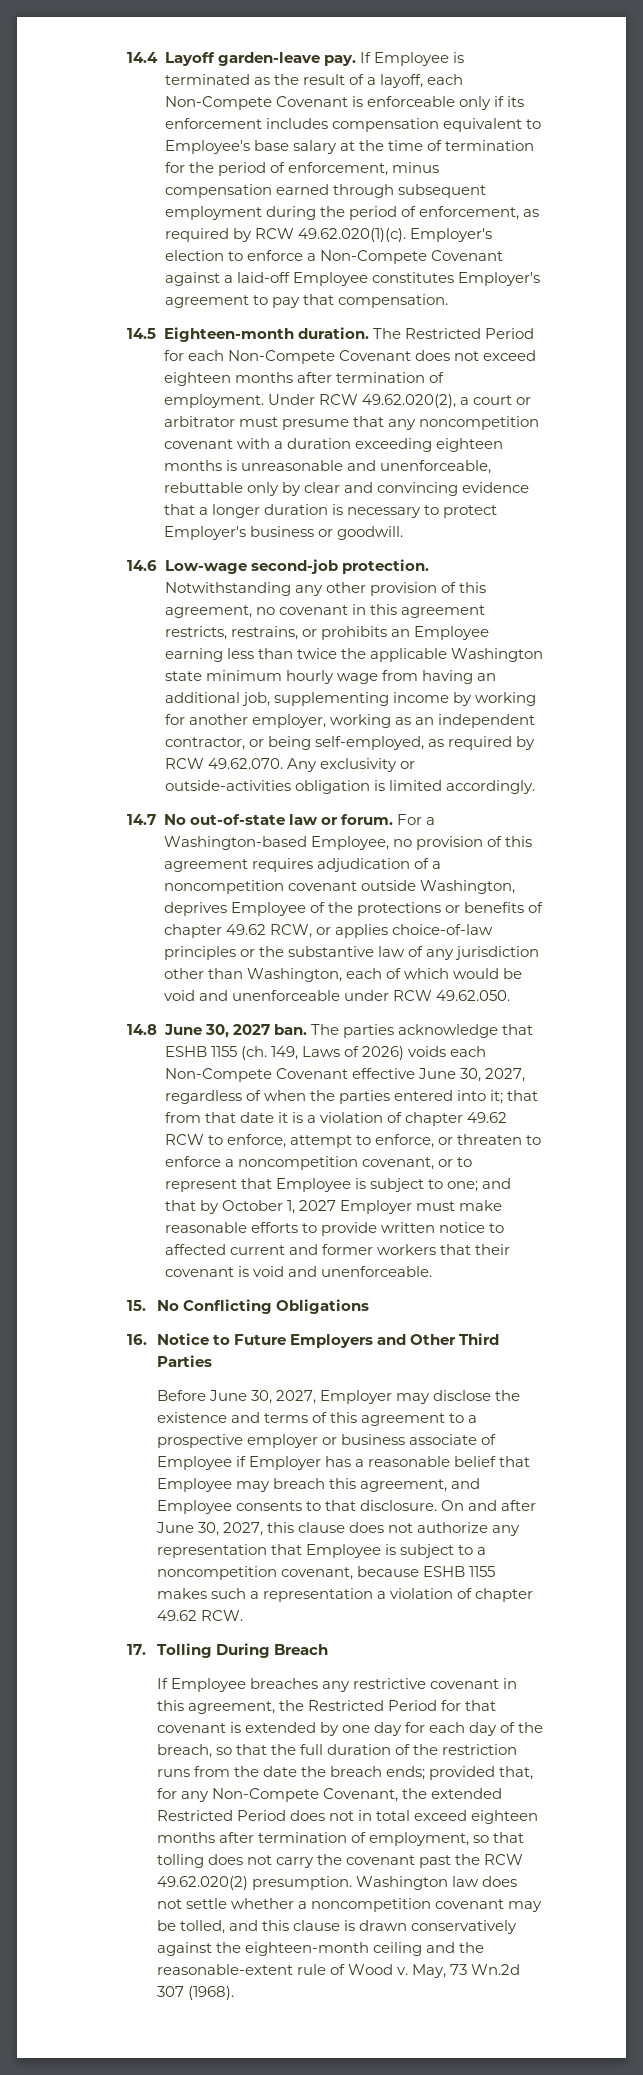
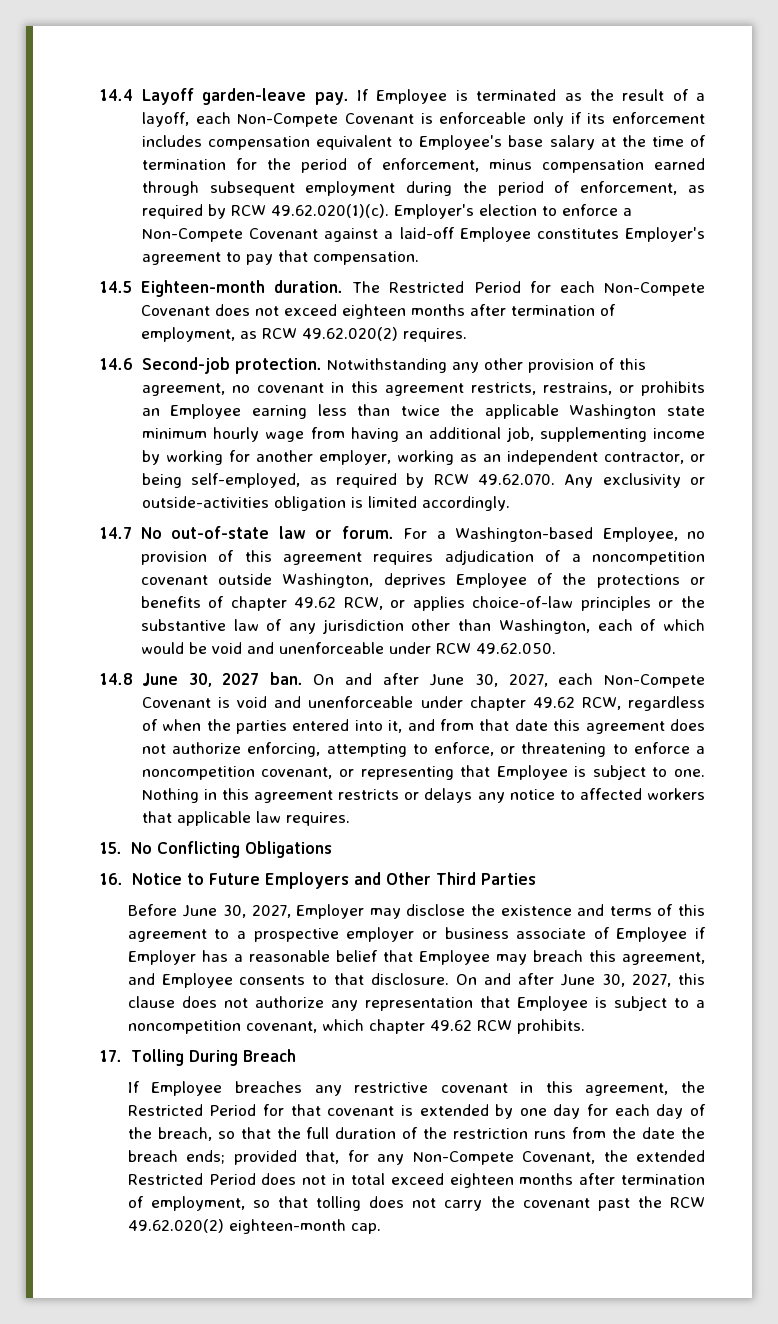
- The Restricted Period for each Non-Compete Covenant does not exceed eighteen months after termination of employment. Under RCW 49.62.020(2), a court or arbitrator must presume that any noncompetition covenant with a duration exceeding eighteen months is unreasonable and unenforceable, rebuttable only by clear and convincing evidence that a longer duration is necessary to protect Employer's business or goodwill.
+ The Restricted Period for each Non-Compete Covenant does not exceed eighteen months after termination of employment, as RCW 49.62.020(2) requires.
- 14.6 Low-wage second-job protection.
+ 14.6 Second-job protection.
- The parties acknowledge that ESHB 1155 (ch. 149, Laws of 2026) voids each Non-Compete Covenant effective June 30, 2027, regardless of when the parties entered into it; that from that date it is a violation of chapter 49.62 RCW to enforce, attempt to enforce, or threaten to enforce a noncompetition covenant, or to represent that Employee is subject to one; and that by October 1, 2027 Employer must make reasonable efforts to provide written notice to affected current and former workers that their covenant is void and unenforceable.
+ On and after June 30, 2027, each Non-Compete Covenant is void and unenforceable under chapter 49.62 RCW, regardless of when the parties entered into it, and from that date this agreement does not authorize enforcing, attempting to enforce, or threatening to enforce a noncompetition covenant, or representing that Employee is subject to one. Nothing in this agreement restricts or delays any notice to affected workers that applicable law requires.
- On and after June 30, 2027, this clause does not authorize any representation that Employee is subject to a noncompetition covenant, because ESHB 1155 makes such a representation a violation of chapter 49.62 RCW.
+ On and after June 30, 2027, this clause does not authorize any representation that Employee is subject to a noncompetition covenant, which chapter 49.62 RCW prohibits.
- provided that, for any Non-Compete Covenant, the extended Restricted Period does not in total exceed eighteen months after termination of employment, so that tolling does not carry the covenant past the RCW 49.62.020(2) presumption. Washington law does not settle whether a noncompetition covenant may be tolled, and this clause is drawn conservatively against the eighteen-month ceiling and the reasonable-extent rule of Wood v. May, 73 Wn.2d 307 (1968).
+ provided that, for any Non-Compete Covenant, the extended Restricted Period does not in total exceed eighteen months after termination of employment, so that tolling does not carry the covenant past the RCW 49.62.020(2) eighteen-month cap.

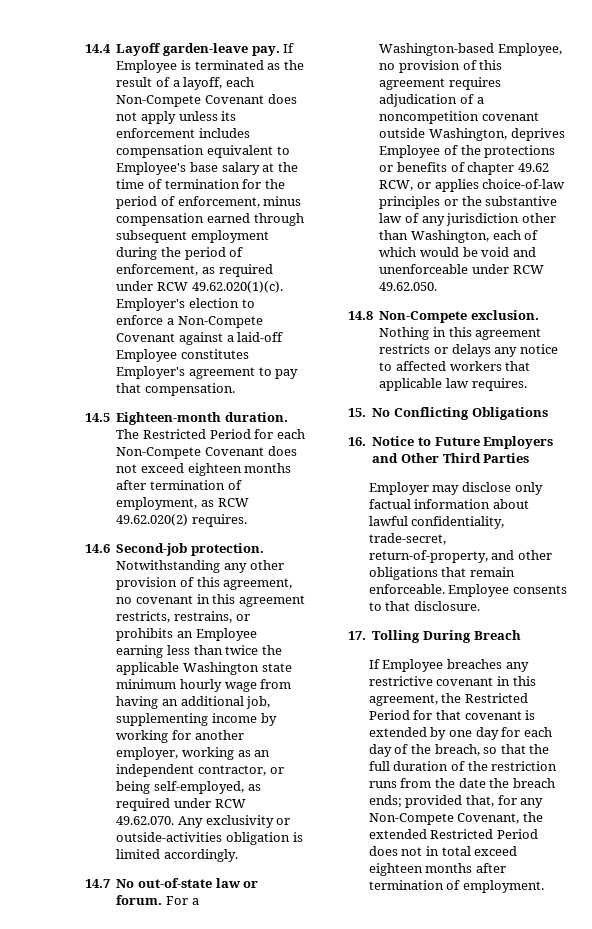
- If Employee is terminated as the result of a layoff, each Non-Compete Covenant is enforceable only if its enforcement includes compensation equivalent to Employee's base salary at the time of termination for the period of enforcement, minus compensation earned through subsequent employment during the period of enforcement, as required by RCW 49.62.020(1)(c). Employer's election to enforce a Non-Compete Covenant against a laid-off Employee constitutes Employer's agreement to pay that compensation.
+ If Employee is terminated as the result of a layoff, each Non-Compete Covenant does not apply unless its enforcement includes compensation equivalent to Employee's base salary at the time of termination for the period of enforcement, minus compensation earned through subsequent employment during the period of enforcement, as required under RCW 49.62.020(1)(c). Employer's election to enforce a Non-Compete Covenant against a laid-off Employee constitutes Employer's agreement to pay that compensation.
- Notwithstanding any other provision of this agreement, no covenant in this agreement restricts, restrains, or prohibits an Employee earning less than twice the applicable Washington state minimum hourly wage from having an additional job, supplementing income by working for another employer, working as an independent contractor, or being self-employed, as required by RCW 49.62.070. Any exclusivity or outside-activities obligation is limited accordingly.
+ Notwithstanding any other provision of this agreement, no covenant in this agreement restricts, restrains, or prohibits an Employee earning less than twice the applicable Washington state minimum hourly wage from having an additional job, supplementing income by working for another employer, working as an independent contractor, or being self-employed, as required under RCW 49.62.070. Any exclusivity or outside-activities obligation is limited accordingly.
- 14.8 June 30, 2027 ban. On and after June 30, 2027, each Non-Compete Covenant is void and unenforceable under chapter 49.62 RCW, regardless of when the parties entered into it, and from that date this agreement does not authorize enforcing, attempting to enforce, or threatening to enforce a noncompetition covenant, or representing that Employee is subject to one.
+ 14.8 Non-Compete exclusion.
- Before June 30, 2027, Employer may disclose the existence and terms of this agreement to a prospective employer or business associate of Employee if Employer has a reasonable belief that Employee may breach this agreement, and Employee consents to that disclosure. On and after June 30, 2027, this clause does not authorize any representation that Employee is subject to a noncompetition covenant, which chapter 49.62 RCW prohibits.
+ Employer may disclose only factual information about lawful confidentiality, trade-secret, return-of-property, and other obligations that remain enforceable. Employee consents to that disclosure.
- provided that, for any Non-Compete Covenant, the extended Restricted Period does not in total exceed eighteen months after termination of employment, so that tolling does not carry the covenant past the RCW 49.62.020(2) eighteen-month cap.
+ provided that, for any Non-Compete Covenant, the extended Restricted Period does not in total exceed eighteen months after termination of employment.

